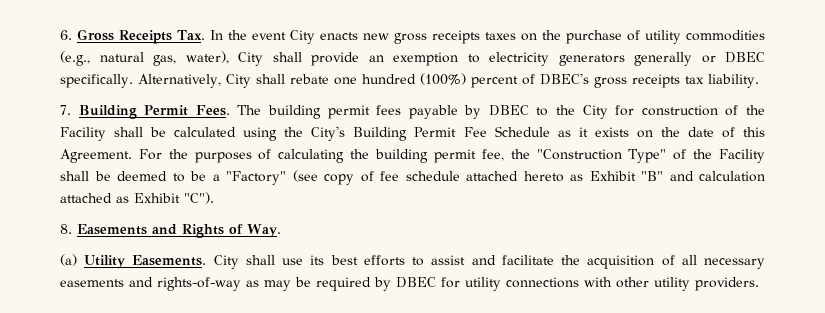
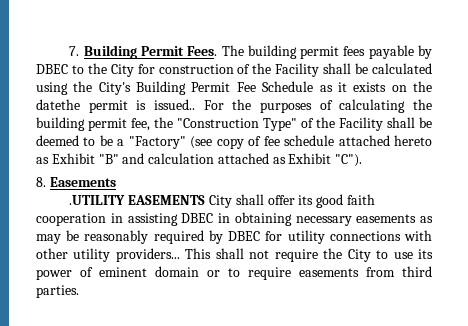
- 6. Gross Receipts Tax. In the event City enacts new gross receipts taxes on the purchase of utility commodities (e.g., natural gas, water), City shall provide an exemption to electricity generators generally or DBEC specifically. Alternatively, City shall rebate one hundred (100%) percent of DBEC's gross receipts tax liability.
- The building permit fees payable by DBEC to the City for construction of the Facility shall be calculated using the City's Building Permit Fee Schedule as it exists on the date of this Agreement.
+ The building permit fees payable by DBEC to the City for construction of the Facility shall be calculated using the City's Building Permit Fee Schedule as it exists on the datethe permit is issued..
- 8. Easements and Rights of Way.
- (a) Utility Easements. City shall use its best efforts to assist and facilitate the acquisition of all necessary easements and rights-of-way as may be required by DBEC for utility connections with other utility providers.
+ 8. Easements
+ .UTILITY EASEMENTS City shall offer its good faith cooperation in assisting DBEC in obtaining necessary easements as may be reasonably required by DBEC for utility connections with other utility providers... This shall not require the City to use its power of eminent domain or to require easements from third parties.

